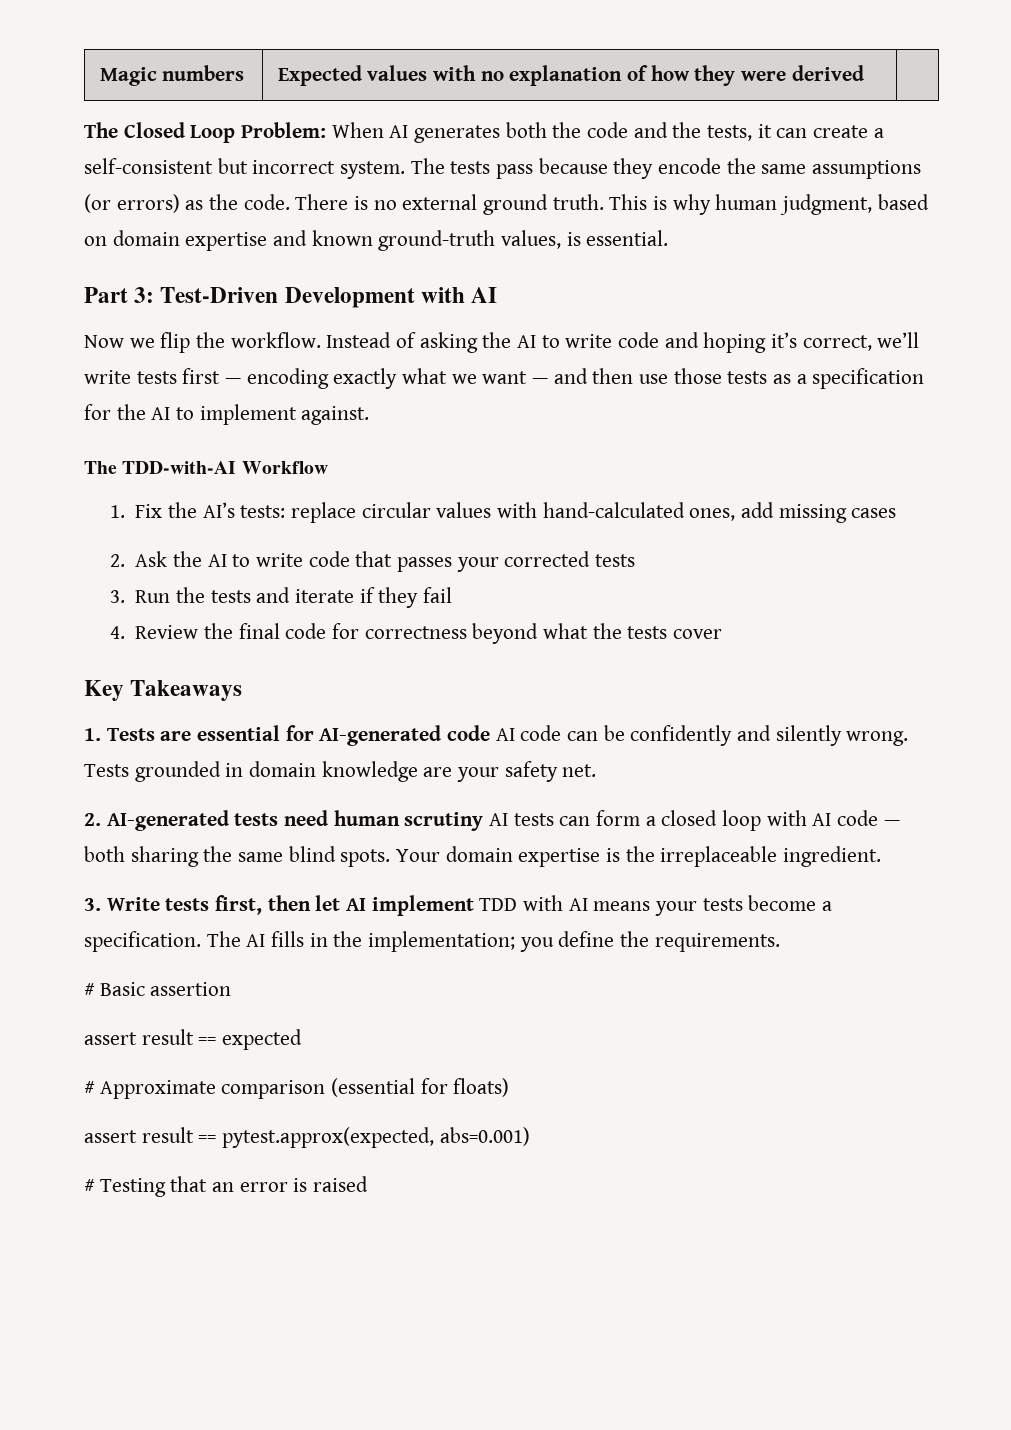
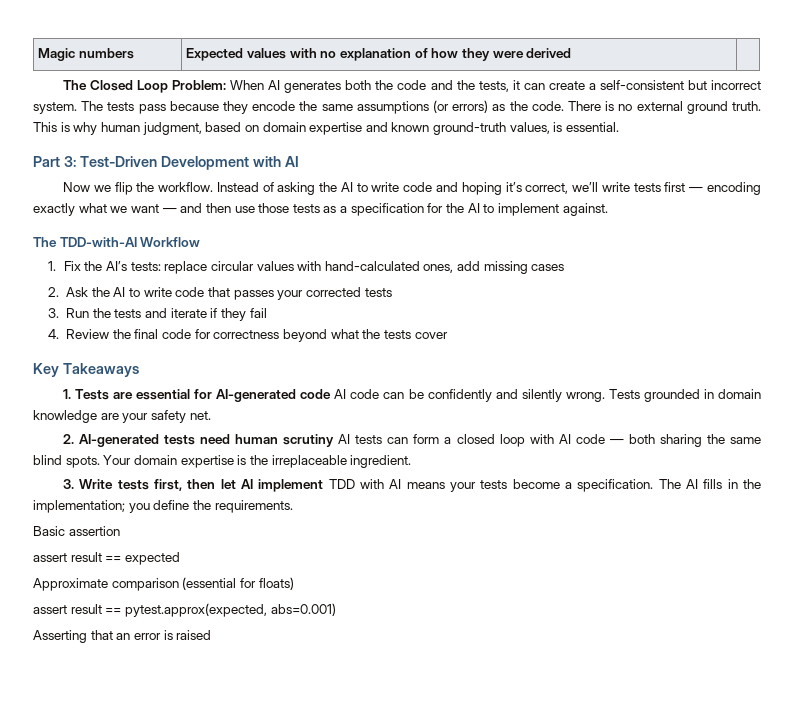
- # Basic assertion
+ Basic assertion
- # Approximate comparison (essential for floats)
+ Approximate comparison (essential for floats)
- # Testing that an error is raised
+ Asserting that an error is raised

